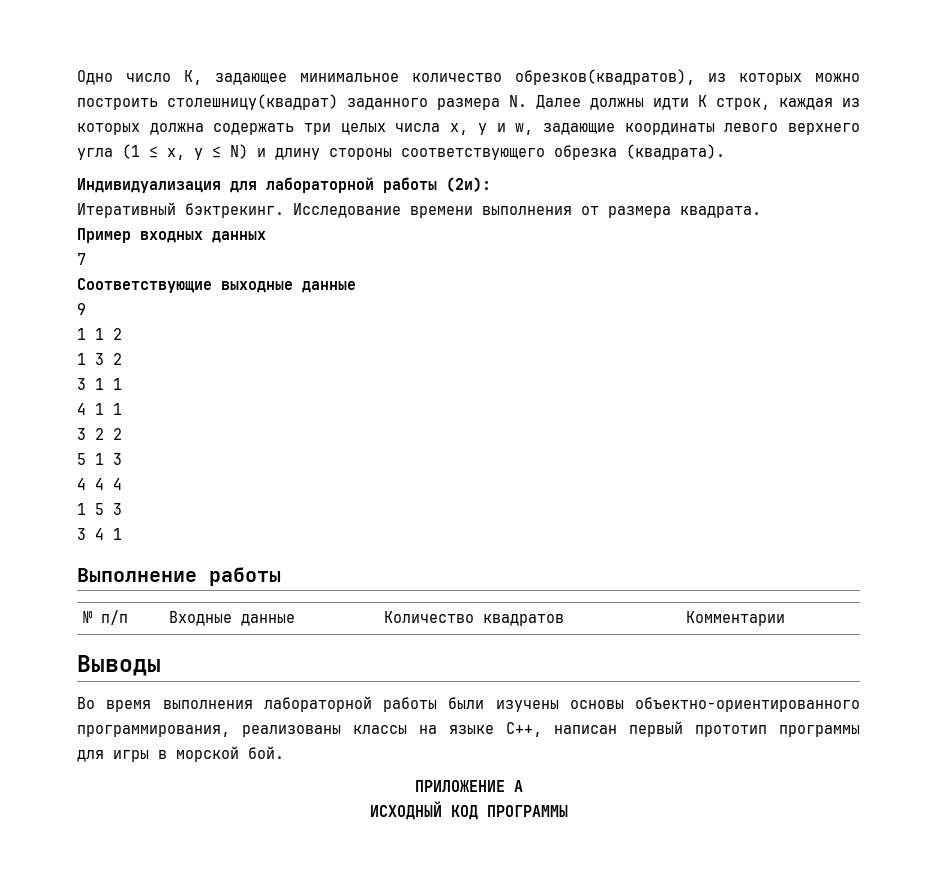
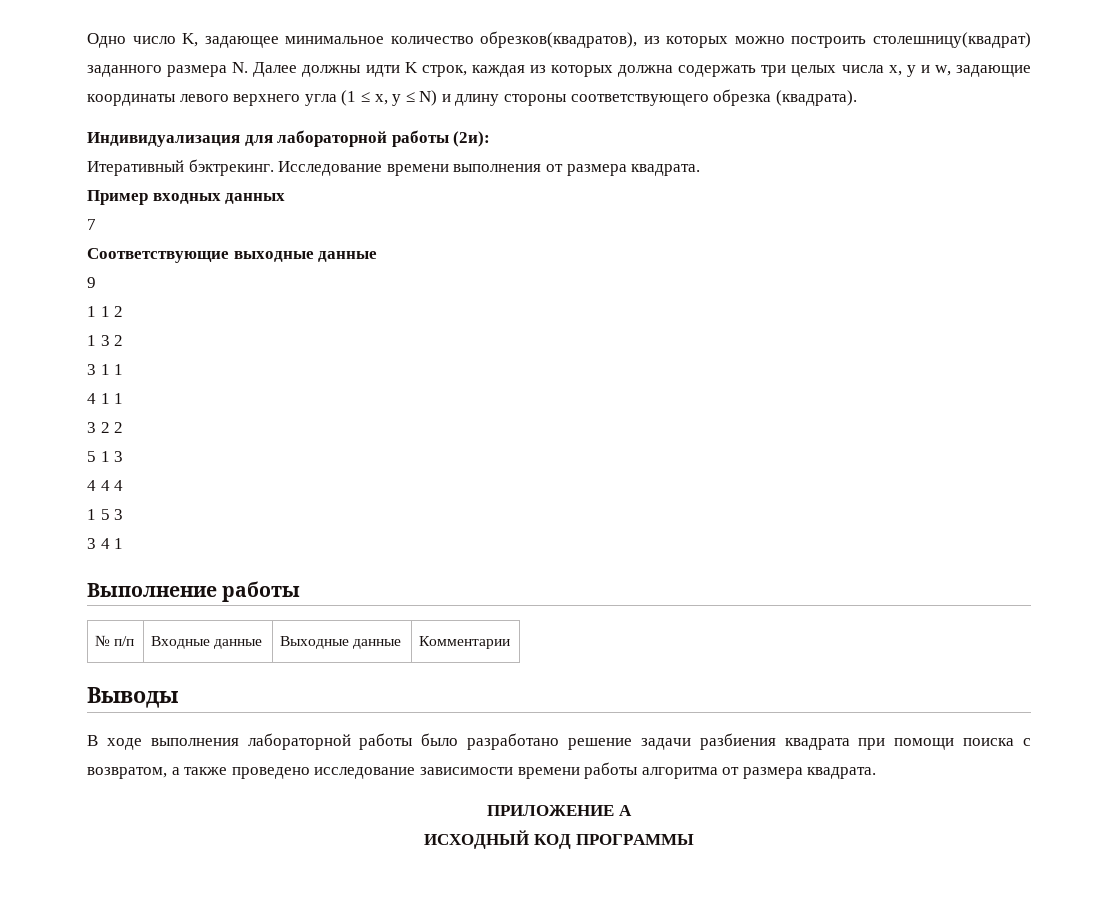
- № п/п | Входные данные | Количество квадратов | Комментарии
+ № п/п | Входные данные | Выходные данные | Комментарии
- Во время выполнения лабораторной работы были изучены основы объектно-ориентированного программирования, реализованы классы на языке С++, написан первый прототип программы для игры в морской бой.
+ В ходе выполнения лабораторной работы было разработано решение задачи разбиения квадрата при помощи поиска с возвратом, а также проведено исследование зависимости времени работы алгоритма от размера квадрата.

